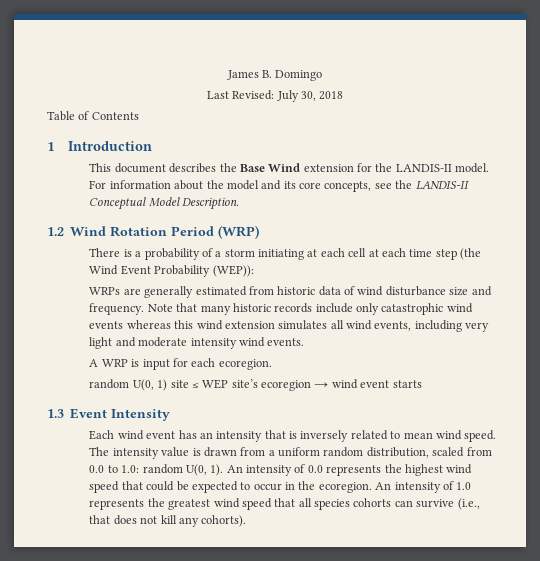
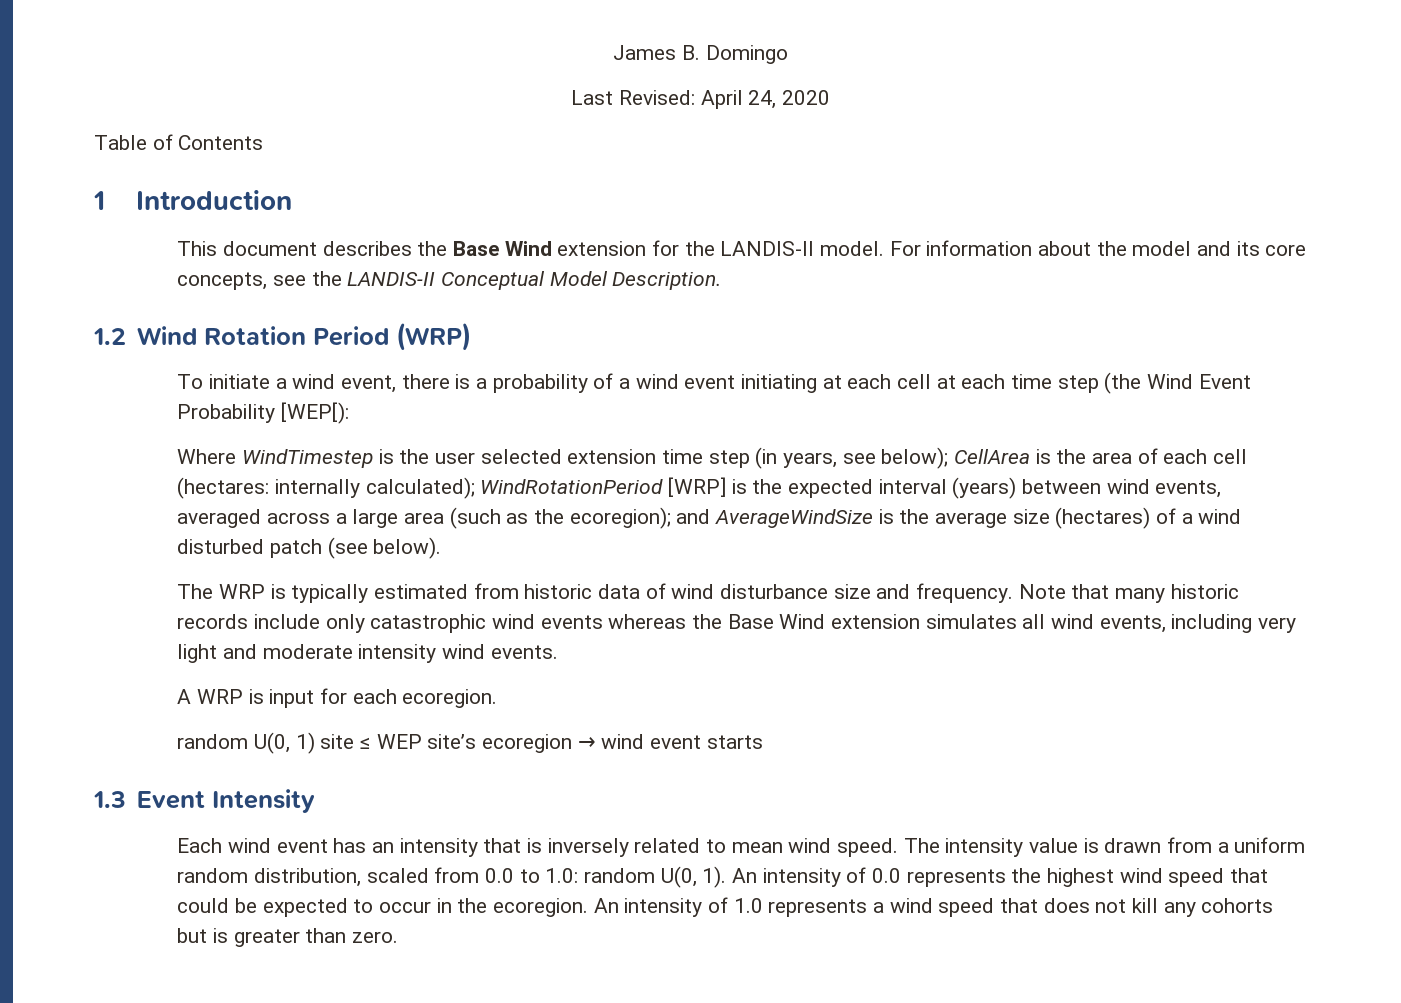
- Last Revised: July 30, 2018
+ Last Revised: April 24, 2020
- There is a probability of a storm initiating at each cell at each time step (the Wind Event Probability (WEP)):
- WRPs are generally estimated from historic data of wind disturbance size and frequency.
+ To initiate a wind event, there is a probability of a wind event initiating at each cell at each time step (the Wind Event Probability [WEP[):
+ Where WindTimestep is the user selected extension time step (in years, see below); CellArea is the area of each cell (hectares: internally calculated); WindRotationPeriod [WRP] is the expected interval (years) between wind events, averaged across a large area (such as the ecoregion); and AverageWindSize is the average size (hectares) of a wind disturbed patch (see below).
+ The WRP is typically estimated from historic data of wind disturbance size and frequency.
- Note that many historic records include only catastrophic wind events whereas this wind extension simulates all wind events, including very light and moderate intensity wind events.
+ Note that many historic records include only catastrophic wind events whereas the Base Wind extension simulates all wind events, including very light and moderate intensity wind events.
- An intensity of 1.0 represents the greatest wind speed that all species cohorts can survive (i.e., that does not kill any cohorts).
+ An intensity of 1.0 represents a wind speed that does not kill any cohorts but is greater than zero.

